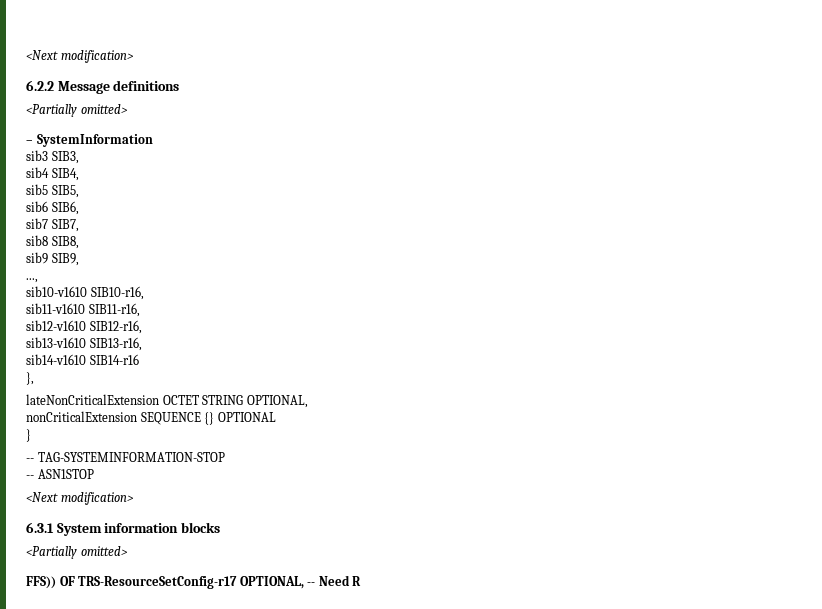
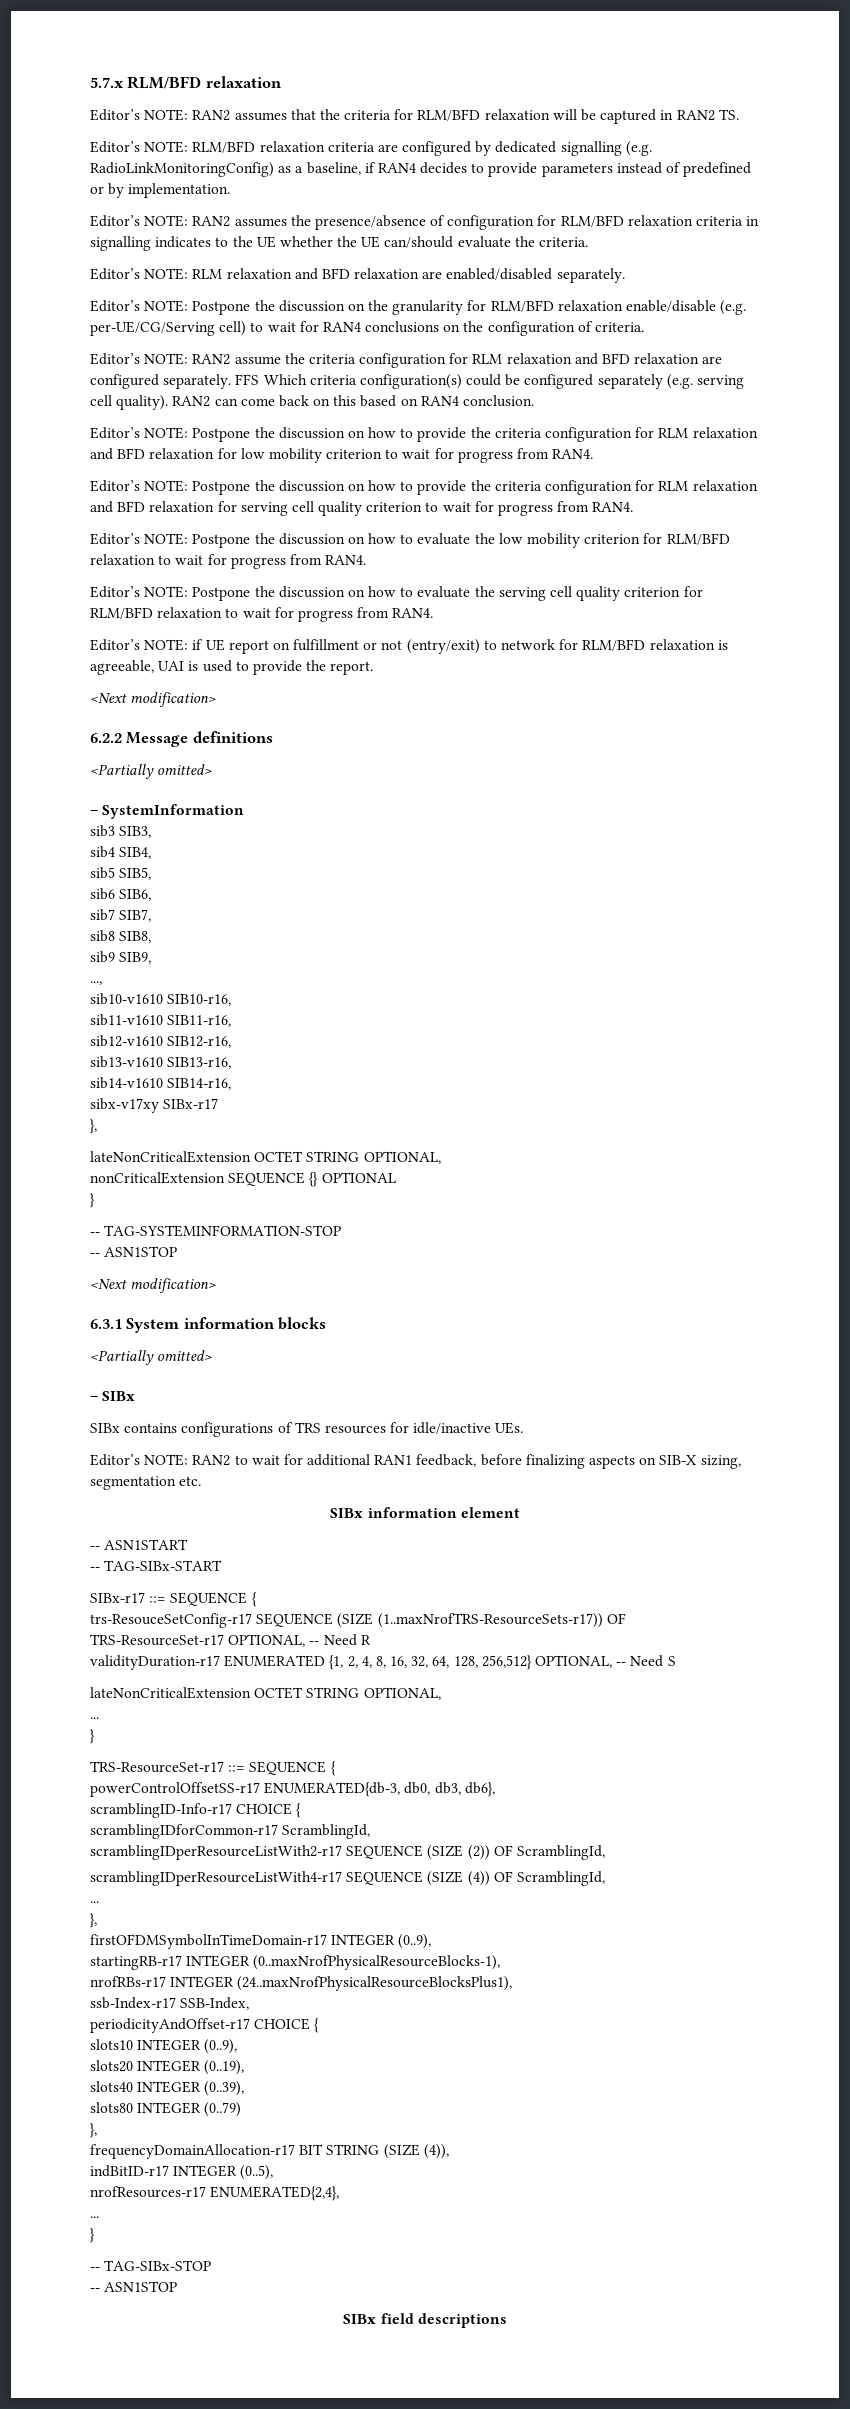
+ 5.7.x RLM/BFD relaxation
+ Editor’s NOTE: RAN2 assumes that the criteria for RLM/BFD relaxation will be captured in RAN2 TS.
+ Editor’s NOTE: RLM/BFD relaxation criteria are configured by dedicated signalling (e.g. RadioLinkMonitoringConfig) as a baseline, if RAN4 decides to provide parameters instead of predefined or by implementation.
+ Editor’s NOTE: RAN2 assumes the presence/absence of configuration for RLM/BFD relaxation criteria in signalling indicates to the UE whether the UE can/should evaluate the criteria.
+ Editor’s NOTE: RLM relaxation and BFD relaxation are enabled/disabled separately.
+ Editor’s NOTE: Postpone the discussion on the granularity for RLM/BFD relaxation enable/disable (e.g. per-UE/CG/Serving cell) to wait for RAN4 conclusions on the configuration of criteria.
+ Editor’s NOTE: RAN2 assume the criteria configuration for RLM relaxation and BFD relaxation are configured separately. FFS Which criteria configuration(s) could be configured separately (e.g. serving cell quality). RAN2 can come back on this based on RAN4 conclusion.
+ Editor’s NOTE: Postpone the discussion on how to provide the criteria configuration for RLM relaxation and BFD relaxation for low mobility criterion to wait for progress from RAN4.
+ Editor’s NOTE: Postpone the discussion on how to provide the criteria configuration for RLM relaxation and BFD relaxation for serving cell quality criterion to wait for progress from RAN4.
+ Editor’s NOTE: Postpone the discussion on how to evaluate the low mobility criterion for RLM/BFD relaxation to wait for progress from RAN4.
+ Editor’s NOTE: Postpone the discussion on how to evaluate the serving cell quality criterion for RLM/BFD relaxation to wait for progress from RAN4.
+ Editor’s NOTE: if UE report on fulfillment or not (entry/exit) to network for RLM/BFD relaxation is agreeable, UAI is used to provide the report.
- sib14-v1610 SIB14-r16
+ sib14-v1610 SIB14-r16,
+ sibx-v17xy SIBx-r17
- FFS)) OF TRS-ResourceSetConfig-r17 OPTIONAL, -- Need R
+ – SIBx
+ SIBx contains configurations of TRS resources for idle/inactive UEs.
+ Editor’s NOTE: RAN2 to wait for additional RAN1 feedback, before finalizing aspects on SIB-X sizing, segmentation etc.
+ SIBx information element
+ -- ASN1START
+ -- TAG-SIBx-START
+ SIBx-r17 ::= SEQUENCE {
+ trs-ResouceSetConfig-r17 SEQUENCE (SIZE (1..maxNrofTRS-ResourceSets-r17)) OF TRS-ResourceSet-r17 OPTIONAL, -- Need R
+ validityDuration-r17 ENUMERATED {1, 2, 4, 8, 16, 32, 64, 128, 256,512} OPTIONAL, -- Need S
+ lateNonCriticalExtension OCTET STRING OPTIONAL,
+ ...
+ }
+ TRS-ResourceSet-r17 ::= SEQUENCE {
+ powerControlOffsetSS-r17 ENUMERATED{db-3, db0, db3, db6},
+ scramblingID-Info-r17 CHOICE {
+ scramblingIDforCommon-r17 ScramblingId,
+ scramblingIDperResourceListWith2-r17 SEQUENCE (SIZE (2)) OF ScramblingId,
+ scramblingIDperResourceListWith4-r17 SEQUENCE (SIZE (4)) OF ScramblingId,
+ ...
+ },
+ firstOFDMSymbolInTimeDomain-r17 INTEGER (0..9),
+ startingRB-r17 INTEGER (0..maxNrofPhysicalResourceBlocks-1),
+ nrofRBs-r17 INTEGER (24..maxNrofPhysicalResourceBlocksPlus1),
+ ssb-Index-r17 SSB-Index,
+ periodicityAndOffset-r17 CHOICE {
+ slots10 INTEGER (0..9),
+ slots20 INTEGER (0..19),
+ slots40 INTEGER (0..39),
+ slots80 INTEGER (0..79)
+ },
+ frequencyDomainAllocation-r17 BIT STRING (SIZE (4)),
+ indBitID-r17 INTEGER (0..5),
+ nrofResources-r17 ENUMERATED{2,4},
+ ...
+ }
+ -- TAG-SIBx-STOP
+ -- ASN1STOP
+ SIBx field descriptions

